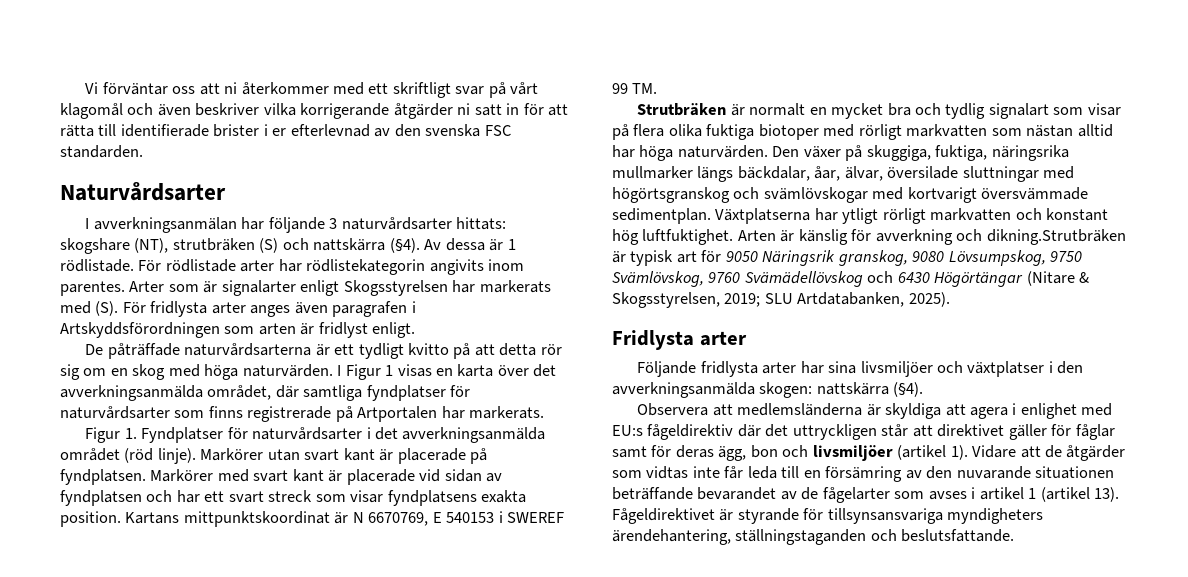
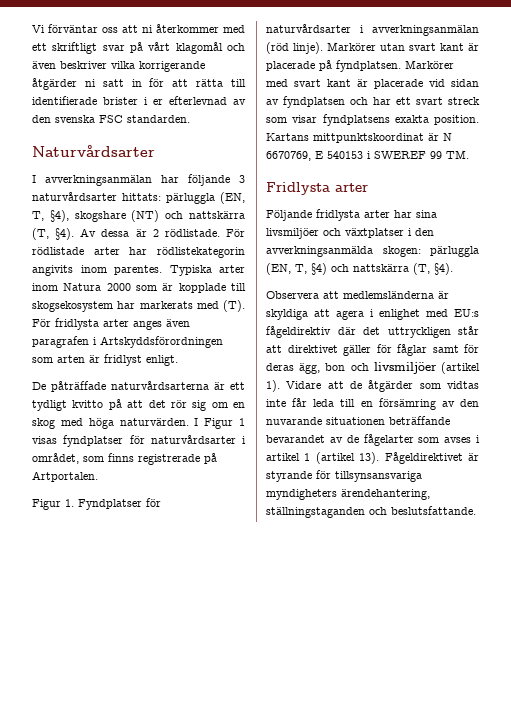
- I avverkningsanmälan har följande 3 naturvårdsarter hittats: skogshare (NT), strutbräken (S) och nattskärra (§4).
+ I avverkningsanmälan har följande 3 naturvårdsarter hittats: pärluggla (EN, T, §4), skogshare (NT) och nattskärra (T, §4).
- Av dessa är 1 rödlistade.
+ Av dessa är 2 rödlistade.
- Arter som är signalarter enligt Skogsstyrelsen har markerats med (S). För fridlysta arter anges även paragrafen i Artskyddsförordningen som arten är fridlyst enligt.
+ Typiska arter inom Natura 2000 som är kopplade till skogsekosystem har markerats med (T). För fridlysta arter anges även paragrafen i Artskyddsförordningen som arten är fridlyst enligt.
- De påträffade naturvårdsarterna är ett tydligt kvitto på att detta rör sig om en skog med höga naturvärden.
+ De påträffade naturvårdsarterna är ett tydligt kvitto på att det rör sig om en skog med höga naturvärden.
- I Figur 1 visas en karta över det avverkningsanmälda området, där samtliga fyndplatser för naturvårdsarter som finns registrerade på Artportalen har markerats.
+ I Figur 1 visas fyndplatser för naturvårdsarter i området, som finns registrerade på Artportalen.
- Figur 1. Fyndplatser för naturvårdsarter i det avverkningsanmälda området (röd linje).
+ Figur 1. Fyndplatser för naturvårdsarter i avverkningsanmälan (röd linje).
- Strutbräken är normalt en mycket bra och tydlig signalart som visar på flera olika fuktiga biotoper med rörligt markvatten som nästan alltid har höga naturvärden. Den växer på skuggiga, fuktiga, näringsrika mullmarker längs bäckdalar, åar, älvar, översilade sluttningar med högörtsgranskog och svämlövskogar med kortvarigt översvämmade sedimentplan. Växtplatserna har ytligt rörligt markvatten och konstant hög luftfuktighet. Arten är känslig för avverkning och dikning.Strutbräken är typisk art för 9050 Näringsrik granskog, 9080 Lövsumpskog, 9750 Svämlövskog, 9760 Svämädellövskog och 6430 Högörtängar (Nitare & Skogsstyrelsen, 2019; SLU Artdatabanken, 2025).
- Följande fridlysta arter har sina livsmiljöer och växtplatser i den avverkningsanmälda skogen: nattskärra (§4).
+ Följande fridlysta arter har sina livsmiljöer och växtplatser i den avverkningsanmälda skogen: pärluggla (EN, T, §4) och nattskärra (T, §4).

